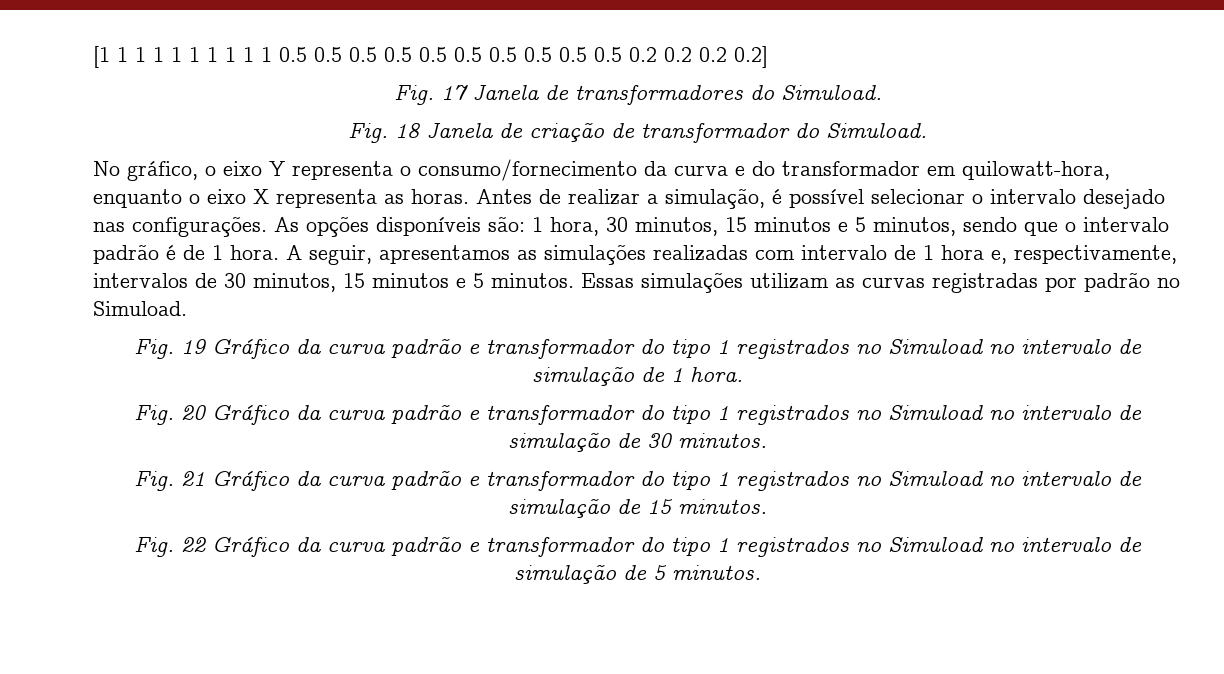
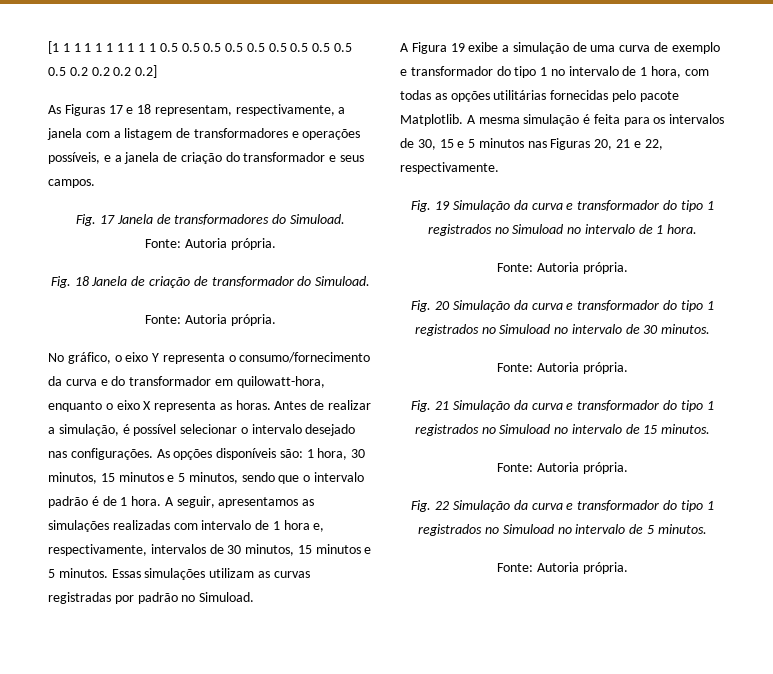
+ As Figuras 17 e 18 representam, respectivamente, a janela com a listagem de transformadores e operações possíveis, e a janela de criação do transformador e seus campos.
  Fig. 17 Janela de transformadores do Simuload.
+ Fonte: Autoria própria.
  Fig. 18 Janela de criação de transformador do Simuload.
+ Fonte: Autoria própria.
+ A Figura 19 exibe a simulação de uma curva de exemplo e transformador do tipo 1 no intervalo de 1 hora, com todas as opções utilitárias fornecidas pelo pacote Matplotlib. A mesma simulação é feita para os intervalos de 30, 15 e 5 minutos nas Figuras 20, 21 e 22, respectivamente.
- Fig. 19 Gráfico da curva padrão e transformador do tipo 1 registrados no Simuload no intervalo de simulação de 1 hora.
+ Fig. 19 Simulação da curva e transformador do tipo 1 registrados no Simuload no intervalo de 1 hora.
+ Fonte: Autoria própria.
- Fig. 20 Gráfico da curva padrão e transformador do tipo 1 registrados no Simuload no intervalo de simulação de 30 minutos.
+ Fig. 20 Simulação da curva e transformador do tipo 1 registrados no Simuload no intervalo de 30 minutos.
+ Fonte: Autoria própria.
- Fig. 21 Gráfico da curva padrão e transformador do tipo 1 registrados no Simuload no intervalo de simulação de 15 minutos.
+ Fig. 21 Simulação da curva e transformador do tipo 1 registrados no Simuload no intervalo de 15 minutos.
+ Fonte: Autoria própria.
- Fig. 22 Gráfico da curva padrão e transformador do tipo 1 registrados no Simuload no intervalo de simulação de 5 minutos.
+ Fig. 22 Simulação da curva e transformador do tipo 1 registrados no Simuload no intervalo de 5 minutos.
+ Fonte: Autoria própria.

